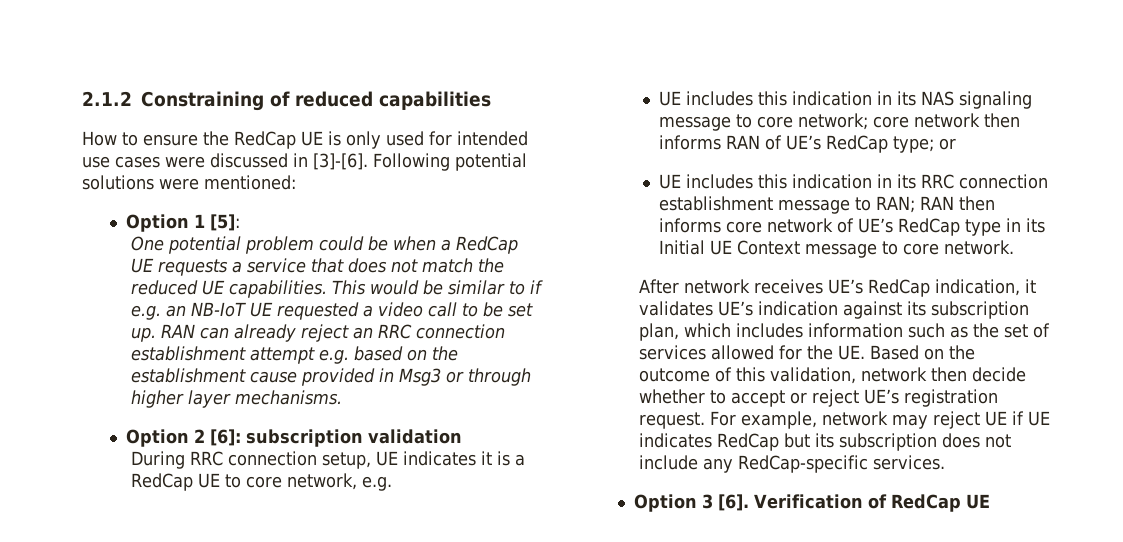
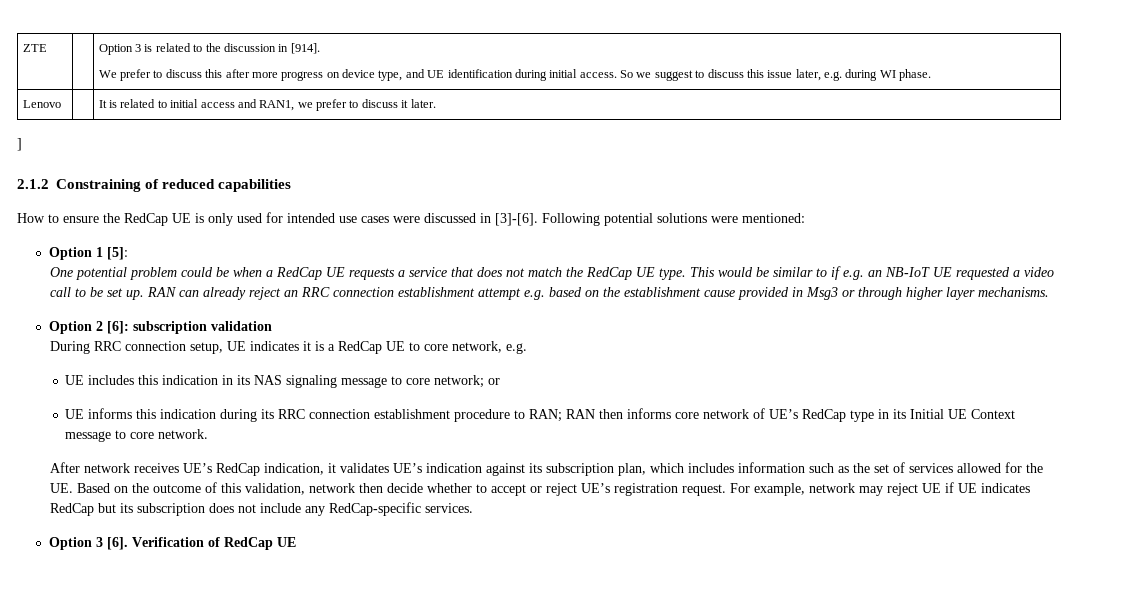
+ ZTE | | Option 3 is related to the discussion in [914].
+ We prefer to discuss this after more progress on device type, and UE identification during initial access. So we suggest to discuss this issue later, e.g. during WI phase.
+ Lenovo | | It is related to initial access and RAN1, we prefer to discuss it later.
+ ]
- One potential problem could be when a RedCap UE requests a service that does not match the reduced UE capabilities.
+ One potential problem could be when a RedCap UE requests a service that does not match the RedCap UE type.
- UE includes this indication in its NAS signaling message to core network; core network then informs RAN of UE’s RedCap type; or
+ UE includes this indication in its NAS signaling message to core network; or
- UE includes this indication in its RRC connection establishment message to RAN; RAN then informs core network of UE’s RedCap type in its Initial UE Context message to core network.
+ UE informs this indication during its RRC connection establishment procedure to RAN; RAN then informs core network of UE’s RedCap type in its Initial UE Context message to core network.

